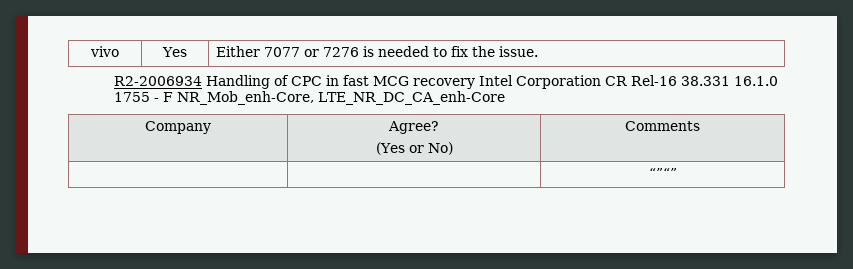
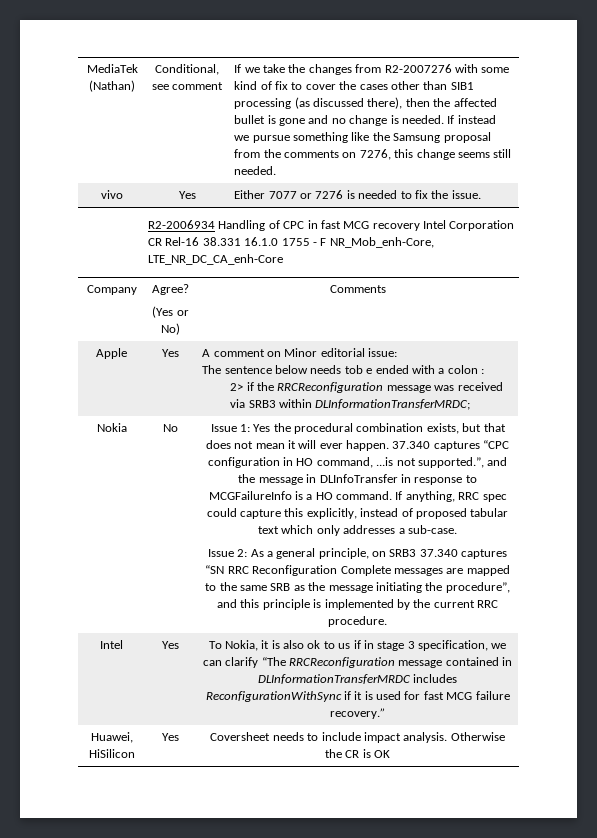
+ MediaTek (Nathan) | Conditional, see comment | If we take the changes from R2-2007276 with some kind of fix to cover the cases other than SIB1 processing (as discussed there), then the affected bullet is gone and no change is needed. If instead we pursue something like the Samsung proposal from the comments on 7276, this change seems still needed.
- | | “”“”
+ Apple | Yes | A comment on Minor editorial issue:
+ The sentence below needs tob e ended with a colon :
+ 2> if the RRCReconfiguration message was received via SRB3 within DLInformationTransferMRDC;
+ Nokia | No | Issue 1: Yes the procedural combination exists, but that does not mean it will ever happen. 37.340 captures “CPC configuration in HO command, ...is not supported.”, and the message in DLInfoTransfer in response to MCGFailureInfo is a HO command. If anything, RRC spec could capture this explicitly, instead of proposed tabular text which only addresses a sub-case.
+ Issue 2: As a general principle, on SRB3 37.340 captures “SN RRC Reconfiguration Complete messages are mapped to the same SRB as the message initiating the procedure”, and this principle is implemented by the current RRC procedure.
+ Intel | Yes | To Nokia, it is also ok to us if in stage 3 specification, we can clarify “The RRCReconfiguration message contained in DLInformationTransferMRDC includes ReconfigurationWithSync if it is used for fast MCG failure recovery.”
+ Huawei, HiSilicon | Yes | Coversheet needs to include impact analysis. Otherwise the CR is OK

